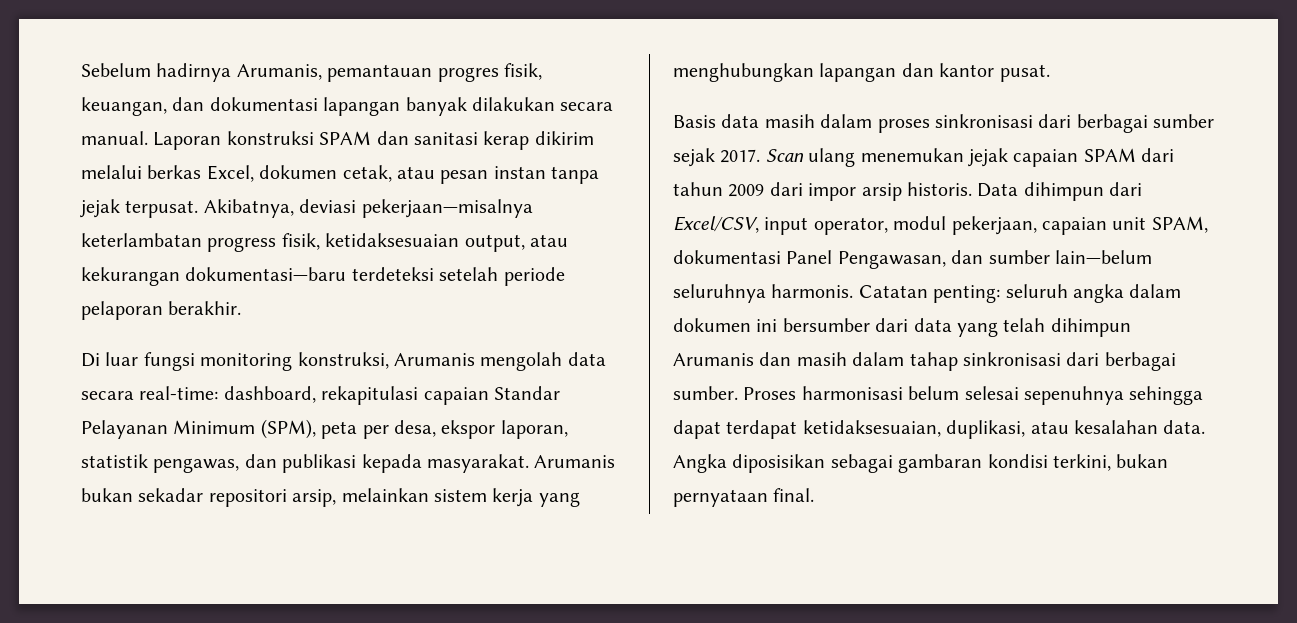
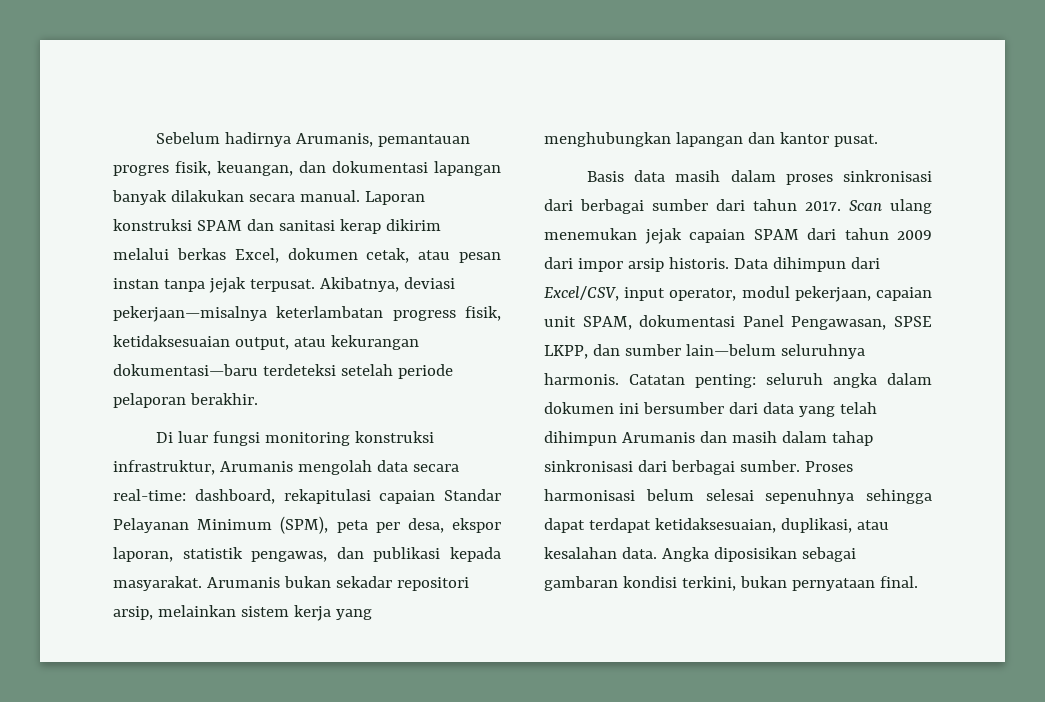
- Di luar fungsi monitoring konstruksi, Arumanis mengolah data secara real-time: dashboard, rekapitulasi capaian Standar Pelayanan Minimum (SPM), peta per desa, ekspor laporan, statistik pengawas, dan publikasi kepada masyarakat.
+ Di luar fungsi monitoring konstruksi infrastruktur, Arumanis mengolah data secara real-time: dashboard, rekapitulasi capaian Standar Pelayanan Minimum (SPM), peta per desa, ekspor laporan, statistik pengawas, dan publikasi kepada masyarakat.
- Basis data masih dalam proses sinkronisasi dari berbagai sumber sejak 2017.
+ Basis data masih dalam proses sinkronisasi dari berbagai sumber dari tahun 2017.
- Data dihimpun dari Excel/CSV, input operator, modul pekerjaan, capaian unit SPAM, dokumentasi Panel Pengawasan, dan sumber lain—belum seluruhnya harmonis.
+ Data dihimpun dari Excel/CSV, input operator, modul pekerjaan, capaian unit SPAM, dokumentasi Panel Pengawasan, SPSE LKPP, dan sumber lain—belum seluruhnya harmonis.

